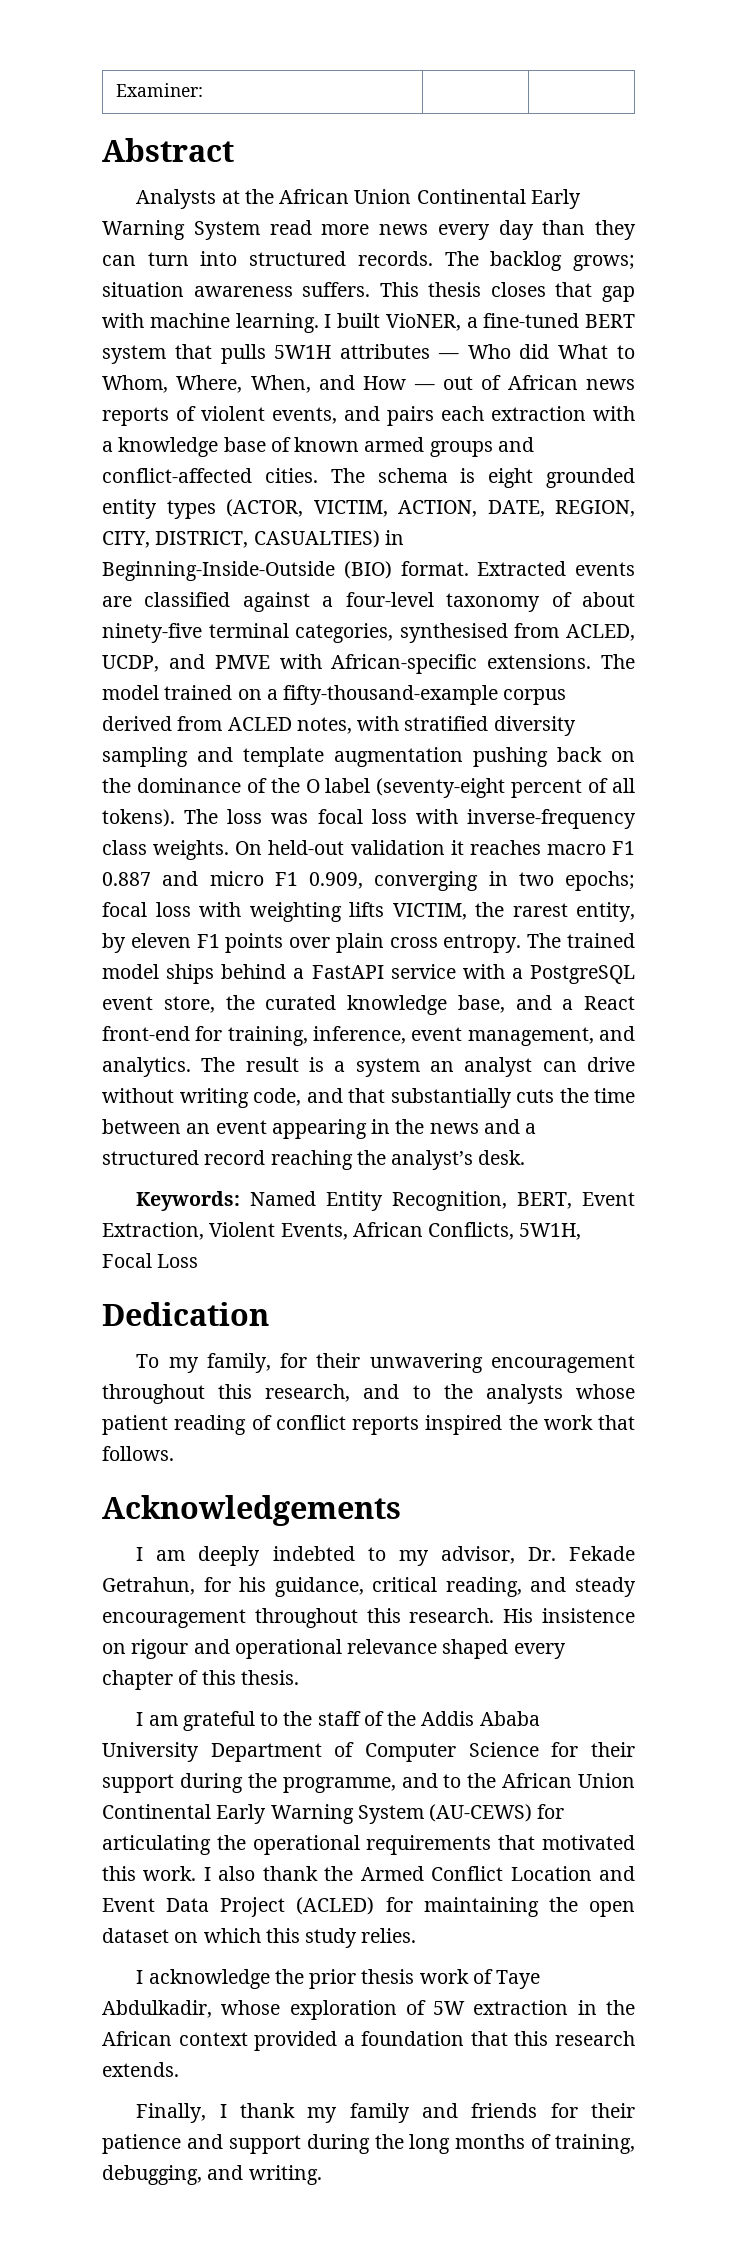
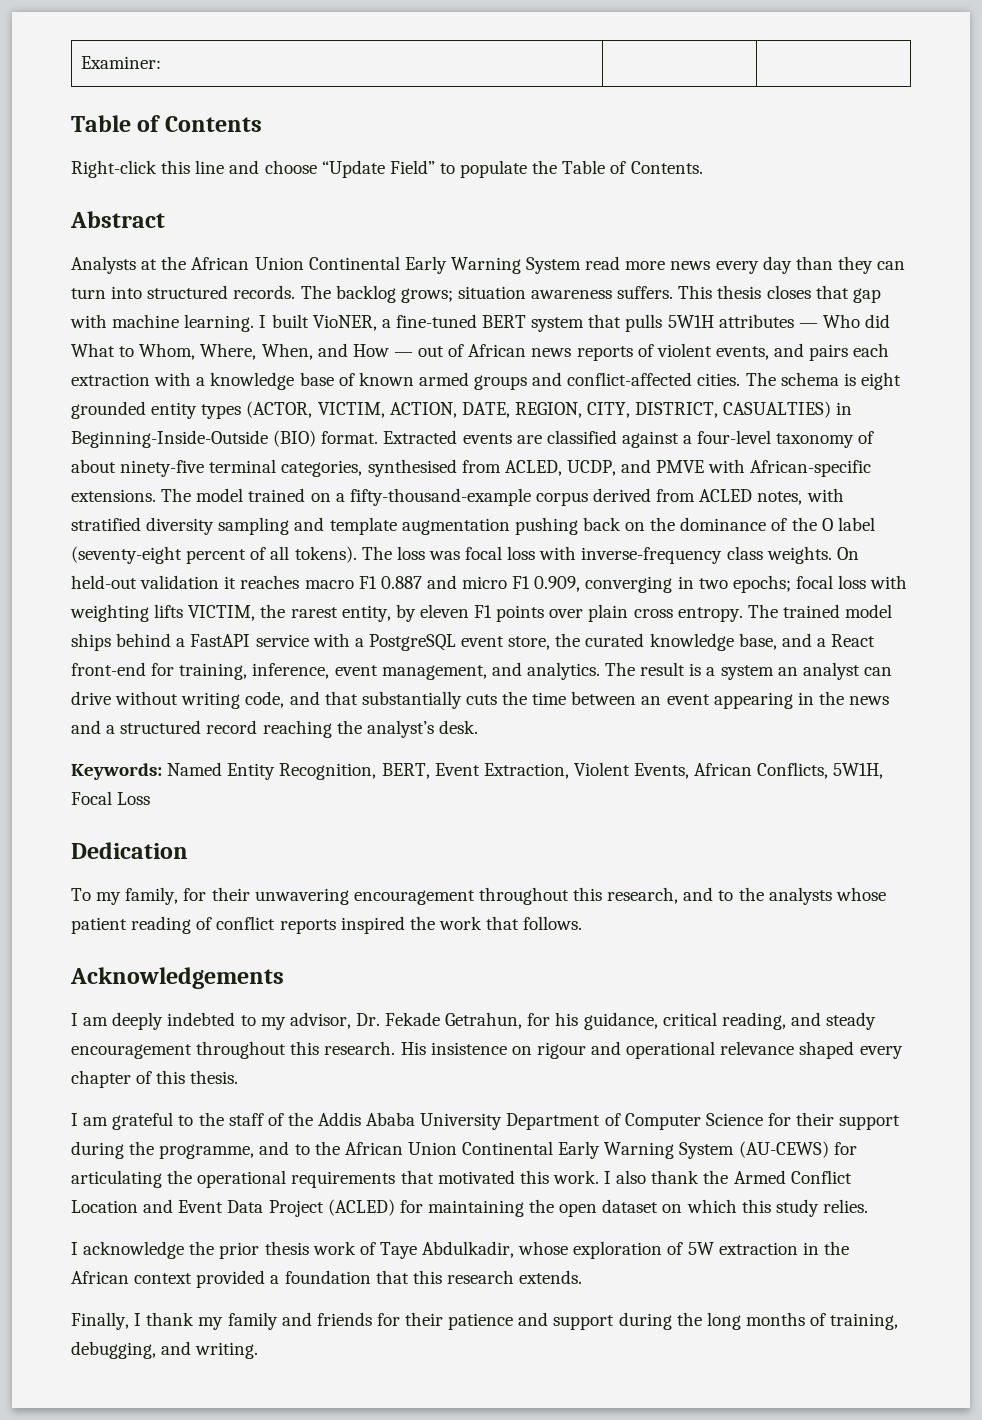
+ Table of Contents
+ Right-click this line and choose “Update Field” to populate the Table of Contents.

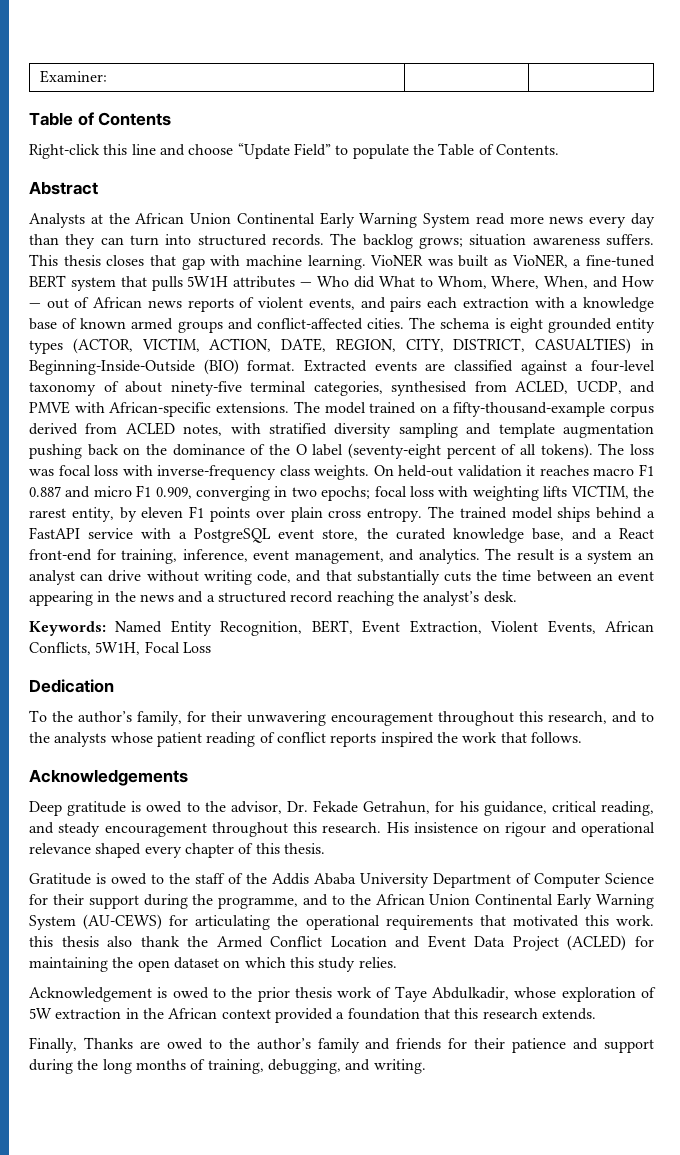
- I built VioNER, a fine-tuned BERT system that pulls 5W1H attributes — Who did What to Whom, Where, When, and How — out of African news reports of violent events, and pairs each extraction with a knowledge base of known armed groups and conflict-affected cities.
+ VioNER was built as VioNER, a fine-tuned BERT system that pulls 5W1H attributes — Who did What to Whom, Where, When, and How — out of African news reports of violent events, and pairs each extraction with a knowledge base of known armed groups and conflict-affected cities.
- To my family, for their unwavering encouragement throughout this research, and to the analysts whose patient reading of conflict reports inspired the work that follows.
+ To the author’s family, for their unwavering encouragement throughout this research, and to the analysts whose patient reading of conflict reports inspired the work that follows.
- I am deeply indebted to my advisor, Dr. Fekade Getrahun, for his guidance, critical reading, and steady encouragement throughout this research.
+ Deep gratitude is owed to the advisor, Dr. Fekade Getrahun, for his guidance, critical reading, and steady encouragement throughout this research.
- I am grateful to the staff of the Addis Ababa University Department of Computer Science for their support during the programme, and to the African Union Continental Early Warning System (AU-CEWS) for articulating the operational requirements that motivated this work. I also thank the Armed Conflict Location and Event Data Project (ACLED) for maintaining the open dataset on which this study relies.
+ Gratitude is owed to the staff of the Addis Ababa University Department of Computer Science for their support during the programme, and to the African Union Continental Early Warning System (AU-CEWS) for articulating the operational requirements that motivated this work. this thesis also thank the Armed Conflict Location and Event Data Project (ACLED) for maintaining the open dataset on which this study relies.
- I acknowledge the prior thesis work of Taye Abdulkadir, whose exploration of 5W extraction in the African context provided a foundation that this research extends.
+ Acknowledgement is owed to the prior thesis work of Taye Abdulkadir, whose exploration of 5W extraction in the African context provided a foundation that this research extends.
- Finally, I thank my family and friends for their patience and support during the long months of training, debugging, and writing.
+ Finally, Thanks are owed to the author’s family and friends for their patience and support during the long months of training, debugging, and writing.

